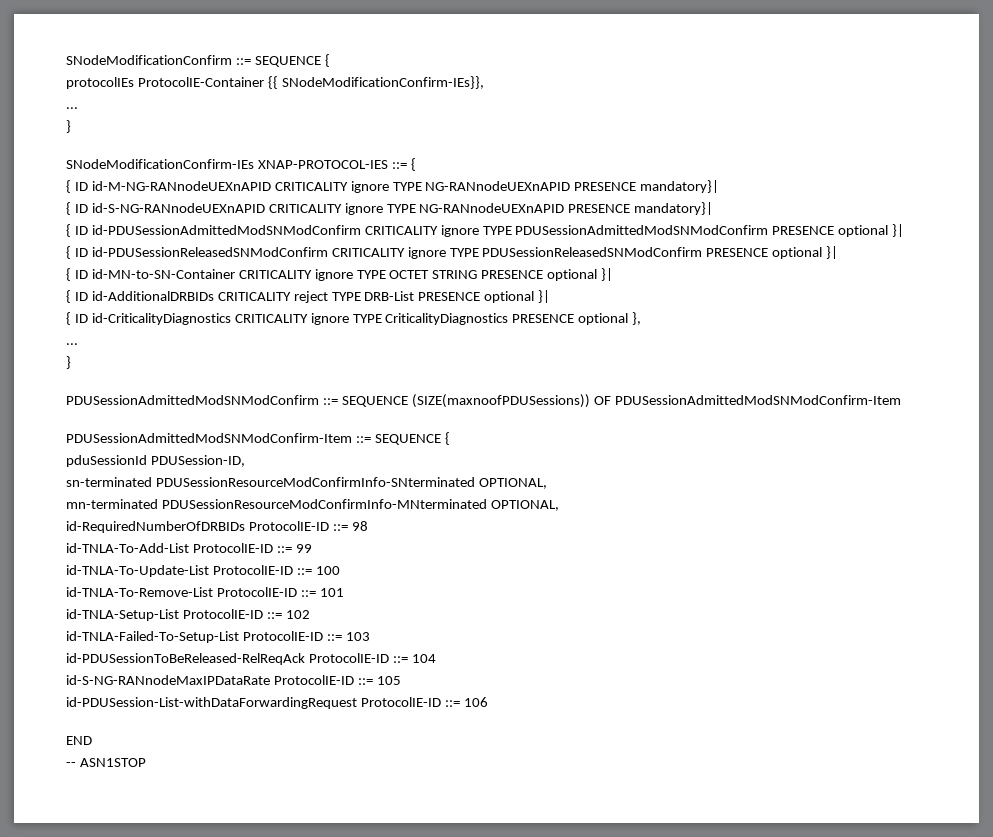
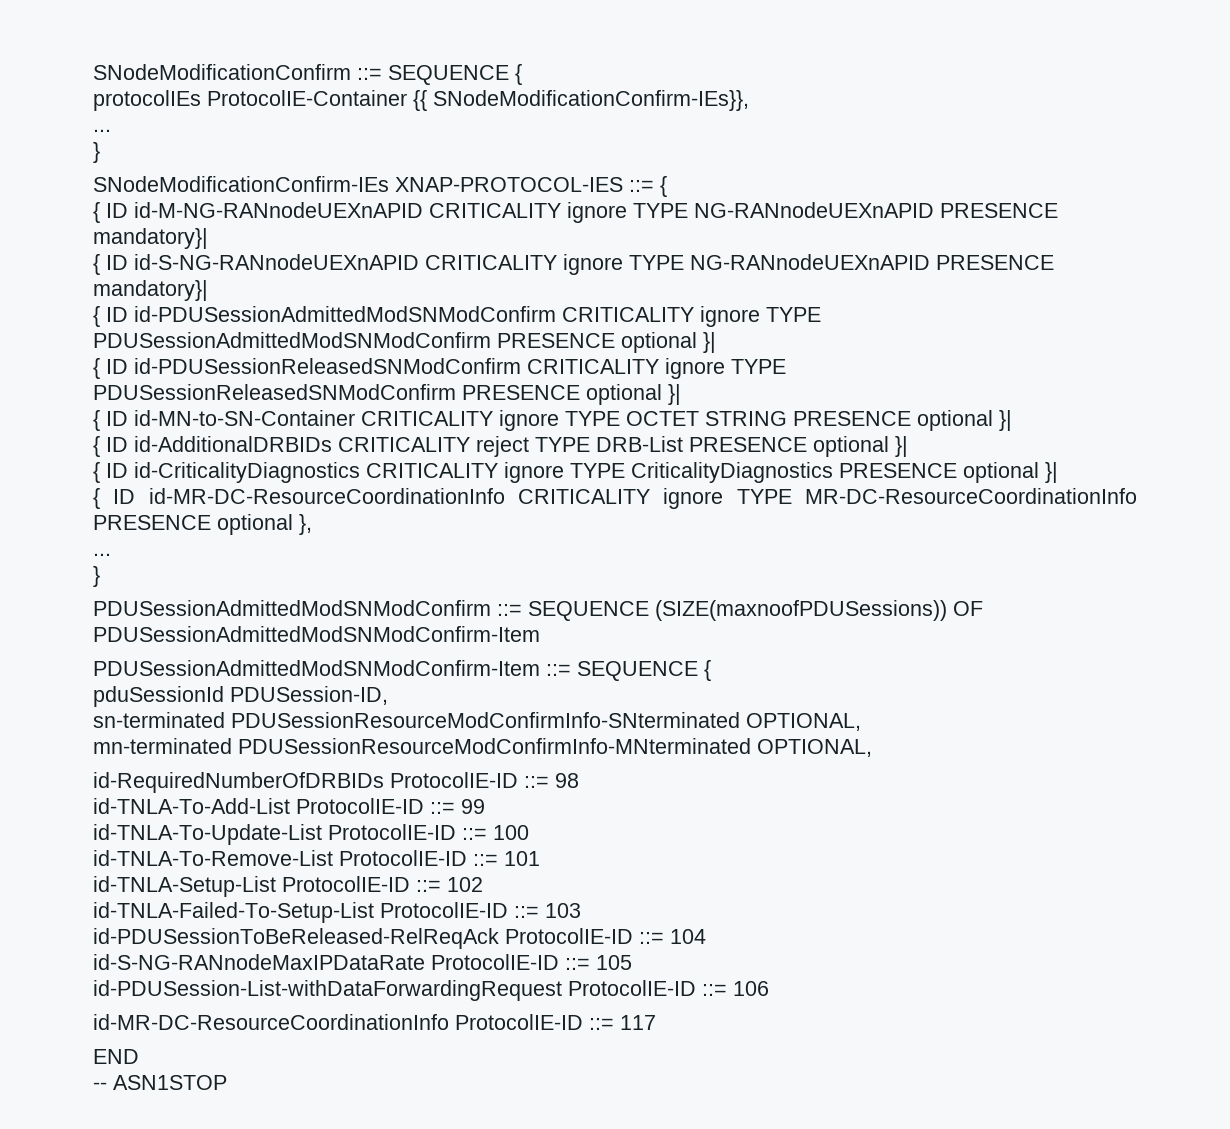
- { ID id-CriticalityDiagnostics CRITICALITY ignore TYPE CriticalityDiagnostics PRESENCE optional },
+ { ID id-CriticalityDiagnostics CRITICALITY ignore TYPE CriticalityDiagnostics PRESENCE optional }|
+ { ID id-MR-DC-ResourceCoordinationInfo CRITICALITY ignore TYPE MR-DC-ResourceCoordinationInfo PRESENCE optional },
+ id-MR-DC-ResourceCoordinationInfo ProtocolIE-ID ::= 117

